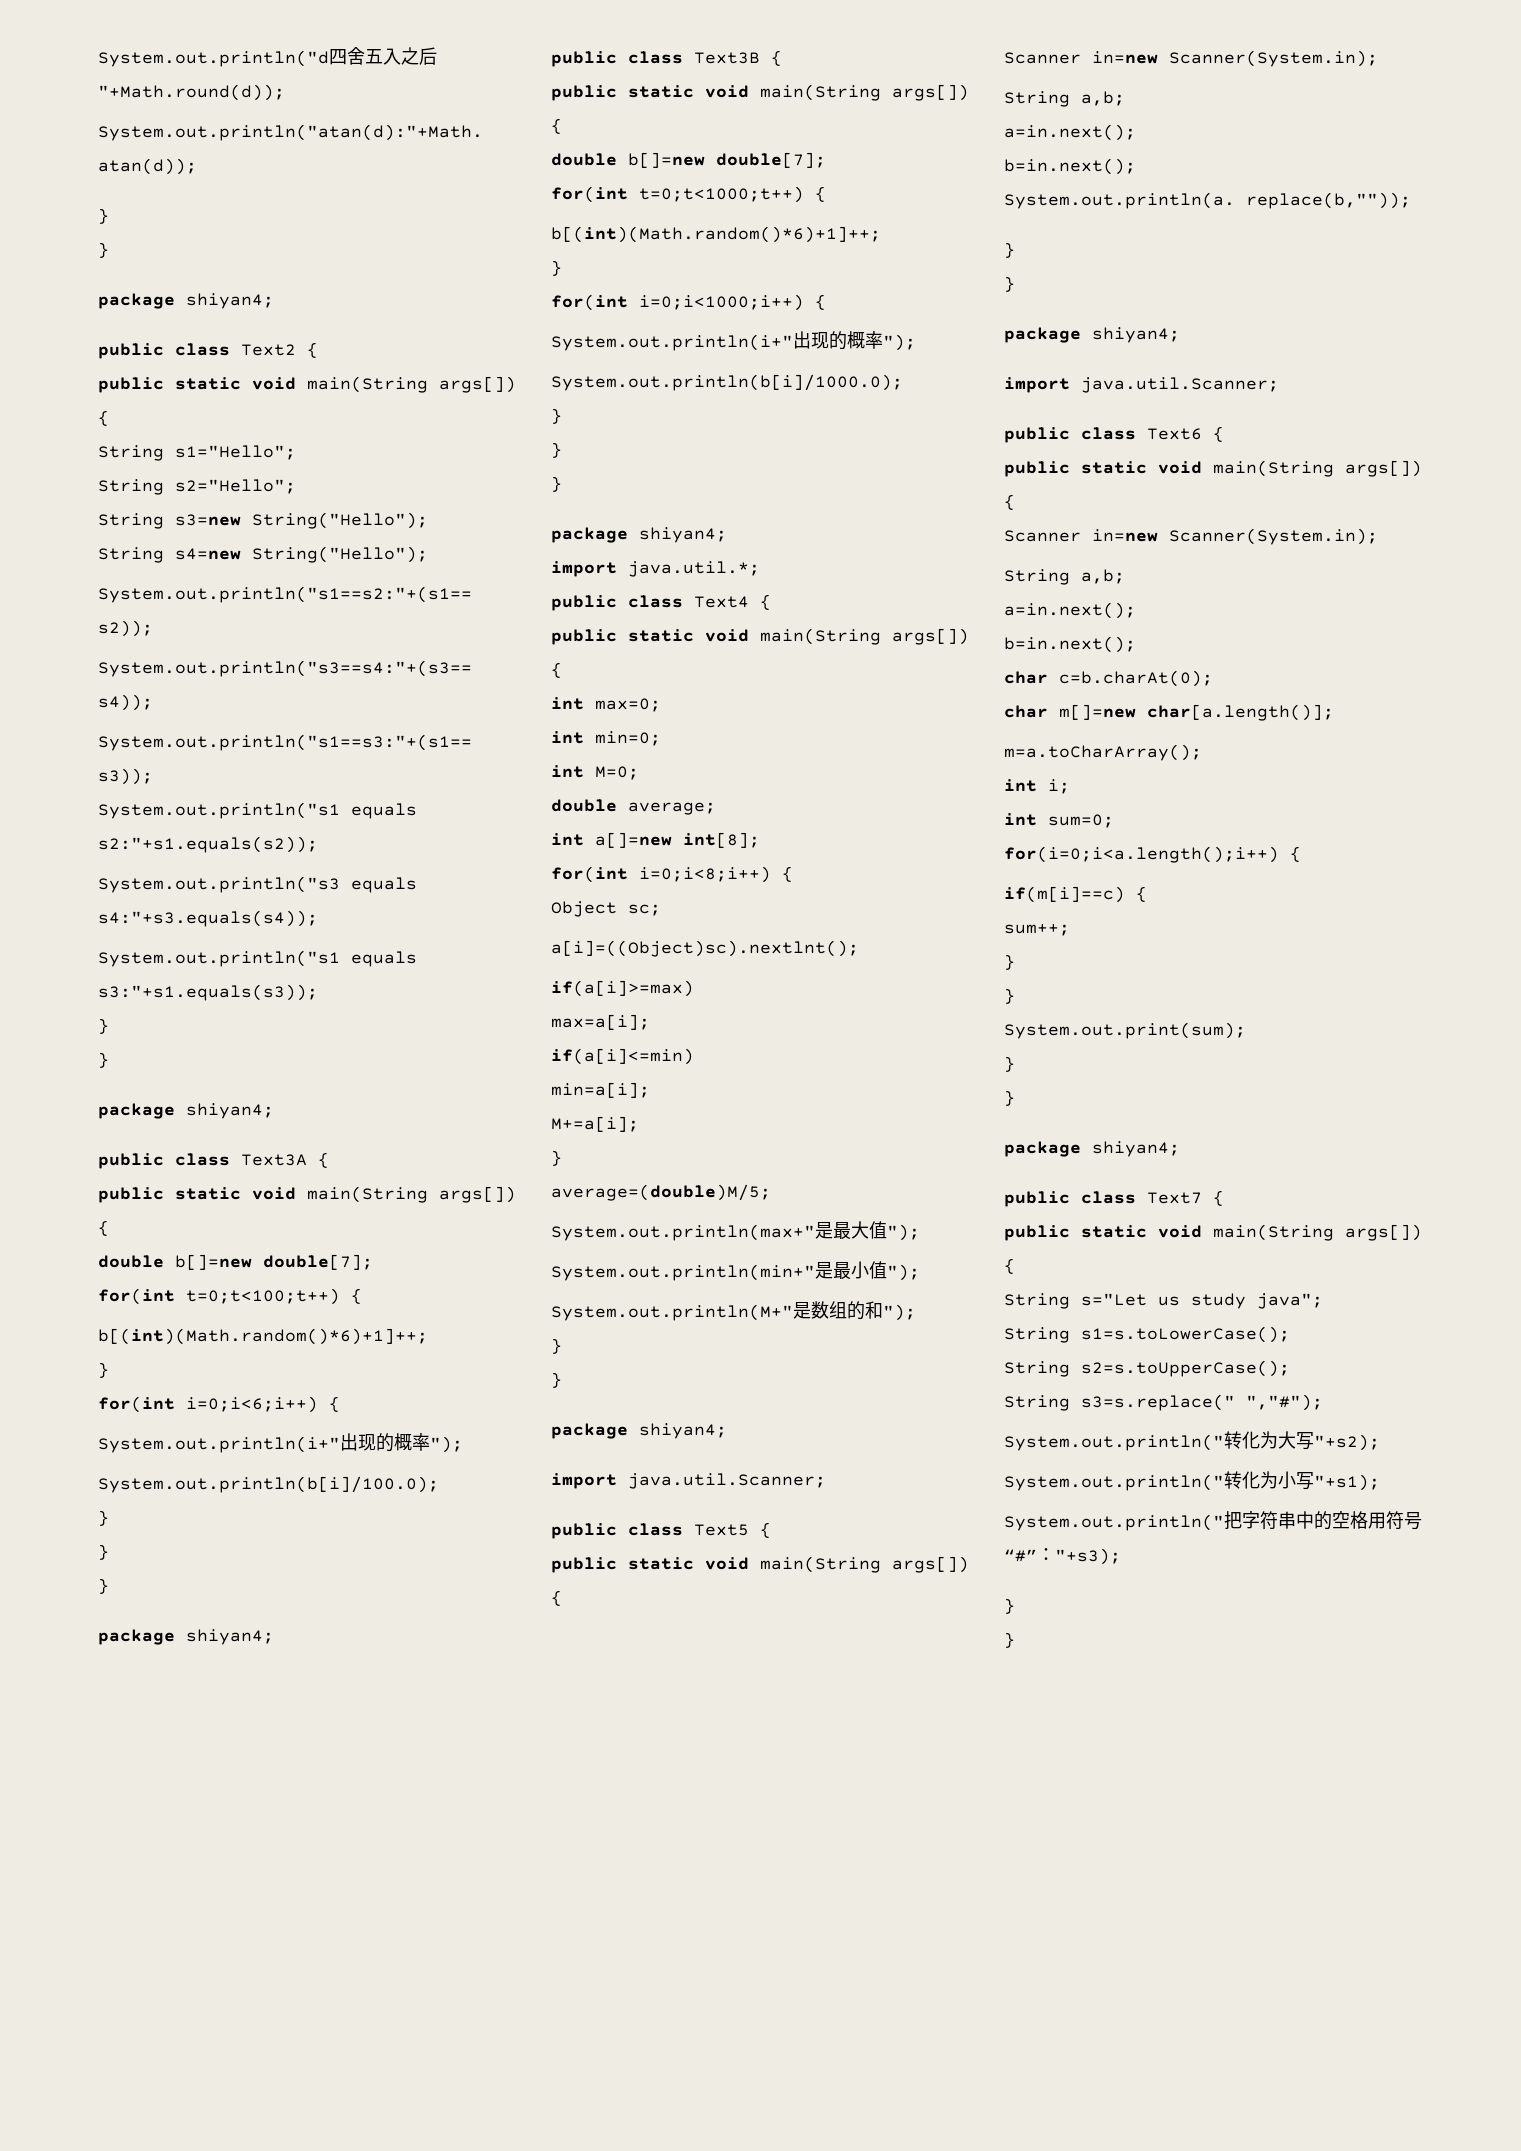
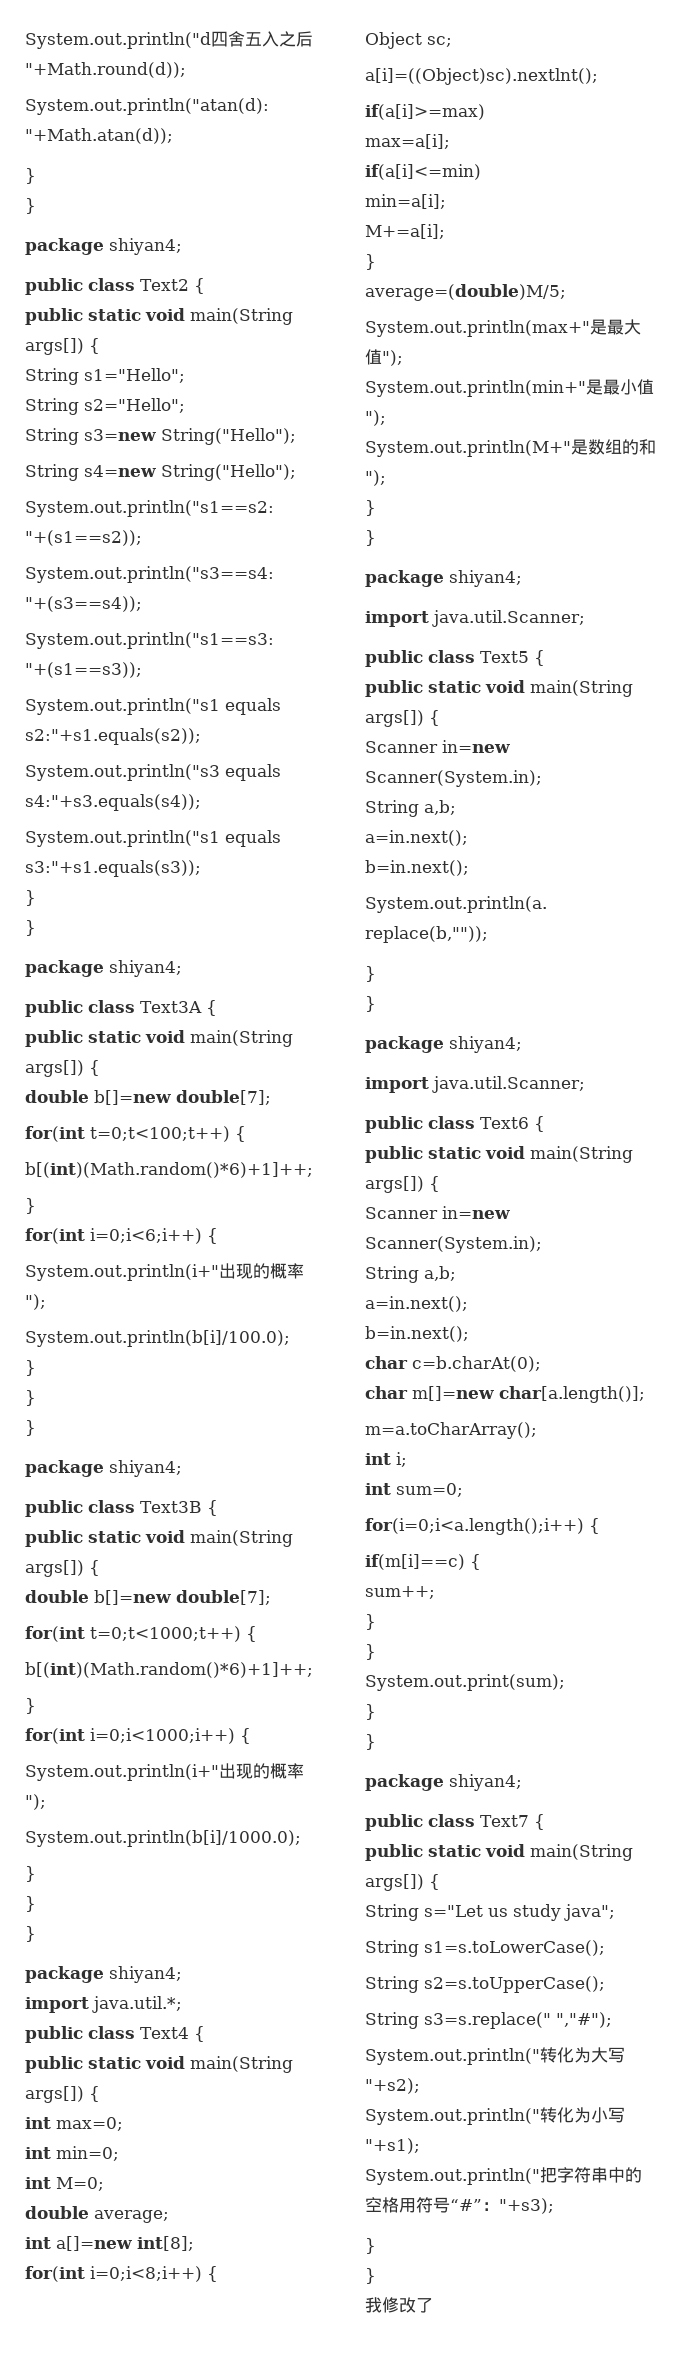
+ 我修改了

